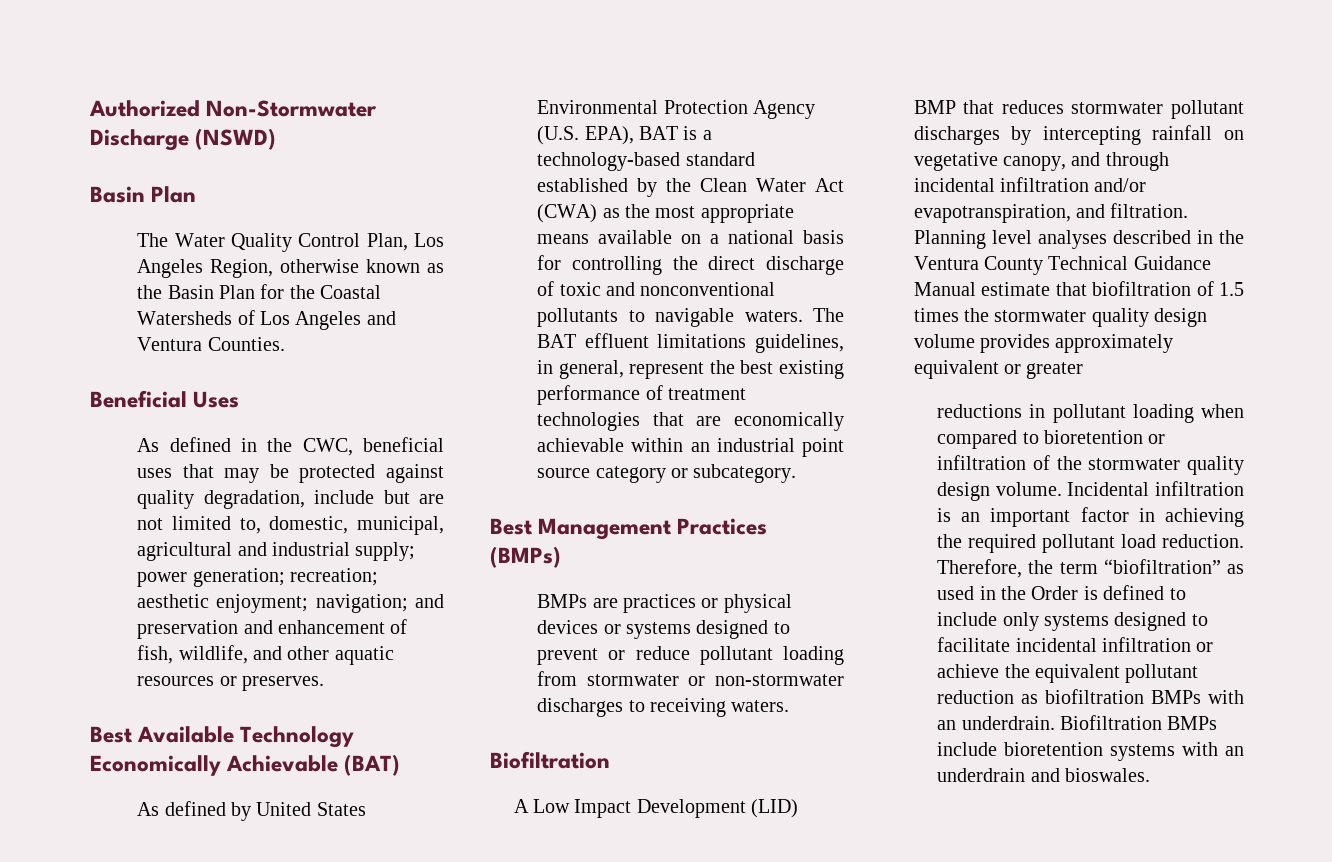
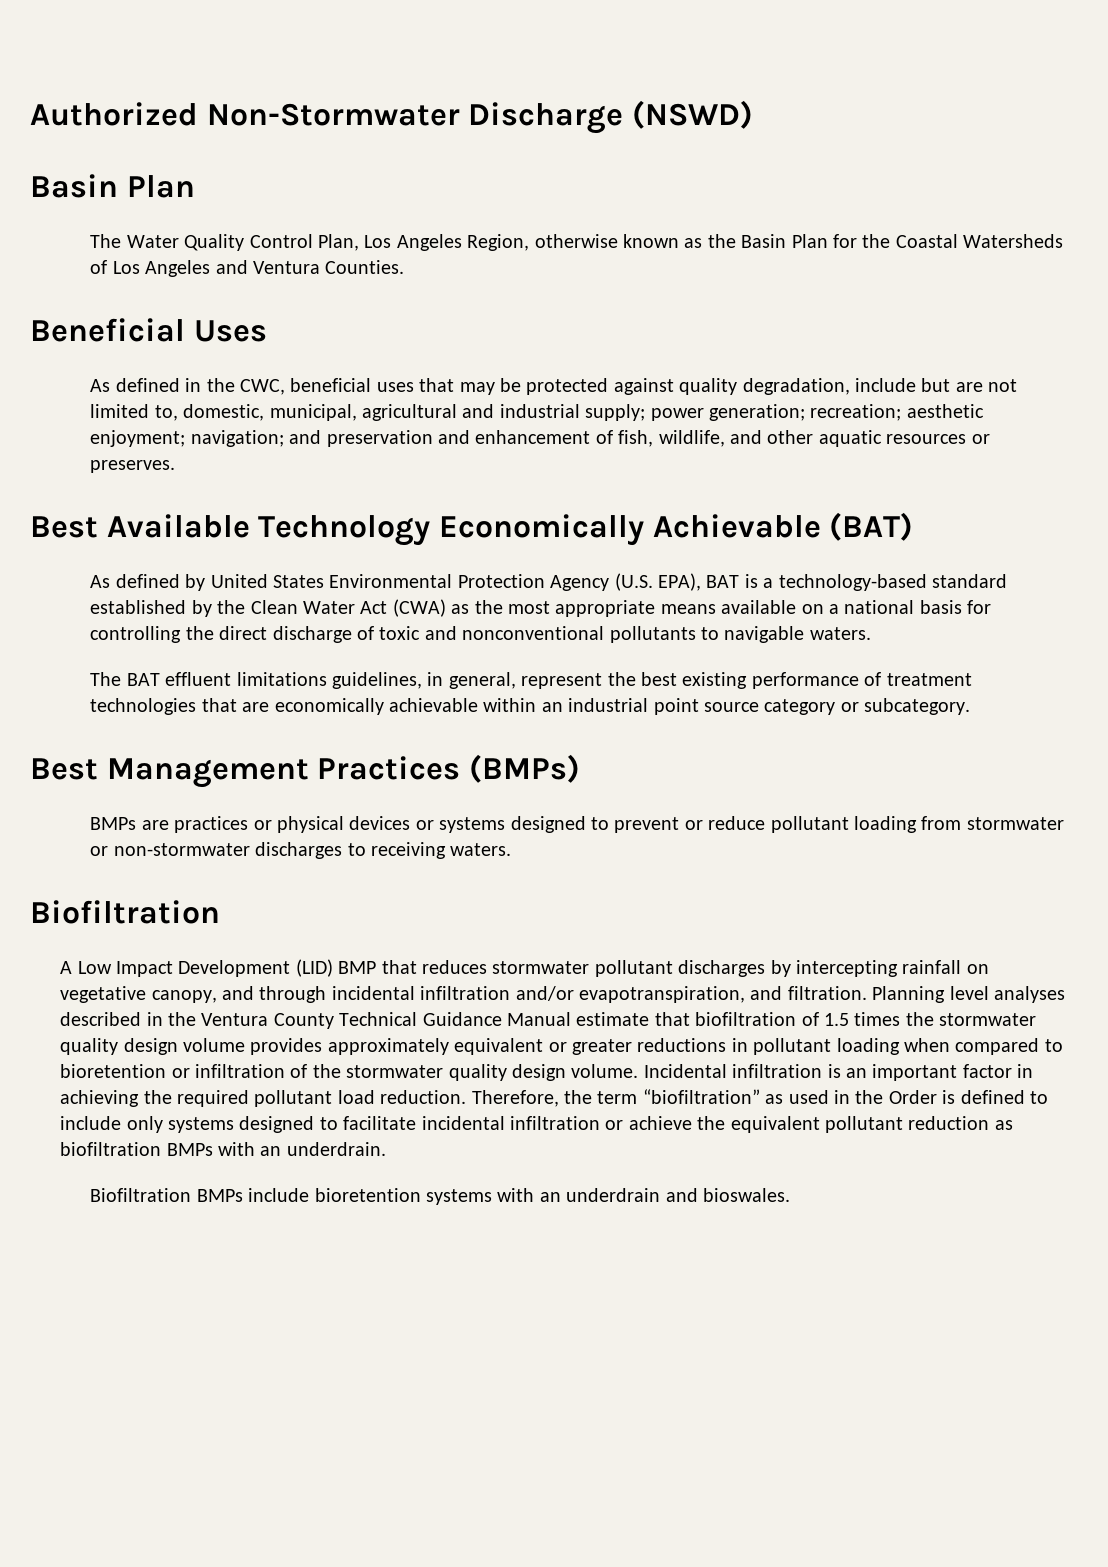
- As defined by United States Environmental Protection Agency (U.S. EPA), BAT is a technology-based standard established by the Clean Water Act (CWA) as the most appropriate means available on a national basis for controlling the direct discharge of toxic and nonconventional pollutants to navigable waters. The BAT effluent limitations guidelines, in general, represent the best existing performance of treatment technologies that are economically achievable within an industrial point source category or subcategory.
+ As defined by United States Environmental Protection Agency (U.S. EPA), BAT is a technology-based standard established by the Clean Water Act (CWA) as the most appropriate means available on a national basis for controlling the direct discharge of toxic and nonconventional pollutants to navigable waters.
+ The BAT effluent limitations guidelines, in general, represent the best existing performance of treatment technologies that are economically achievable within an industrial point source category or subcategory.
- Planning level analyses described in the Ventura County Technical Guidance Manual estimate that biofiltration of 1.5 times the stormwater quality design volume provides approximately equivalent or greater
- reductions in pollutant loading when compared to bioretention or infiltration of the stormwater quality design volume.
+ Planning level analyses described in the Ventura County Technical Guidance Manual estimate that biofiltration of 1.5 times the stormwater quality design volume provides approximately equivalent or greater reductions in pollutant loading when compared to bioretention or infiltration of the stormwater quality design volume.
- Therefore, the term “biofiltration” as used in the Order is defined to include only systems designed to facilitate incidental infiltration or achieve the equivalent pollutant reduction as biofiltration BMPs with an underdrain. Biofiltration BMPs include bioretention systems with an underdrain and bioswales.
+ Therefore, the term “biofiltration” as used in the Order is defined to include only systems designed to facilitate incidental infiltration or achieve the equivalent pollutant reduction as biofiltration BMPs with an underdrain.
+ Biofiltration BMPs include bioretention systems with an underdrain and bioswales.

